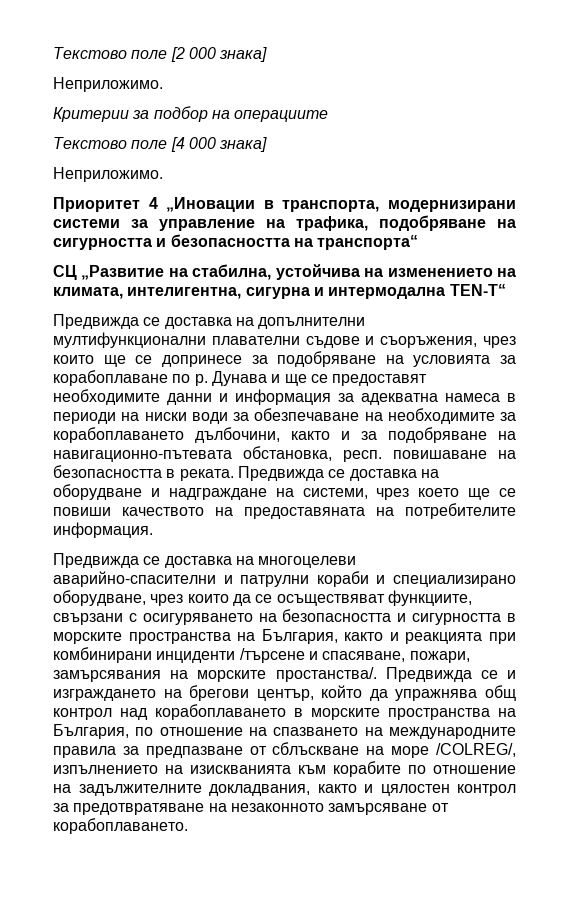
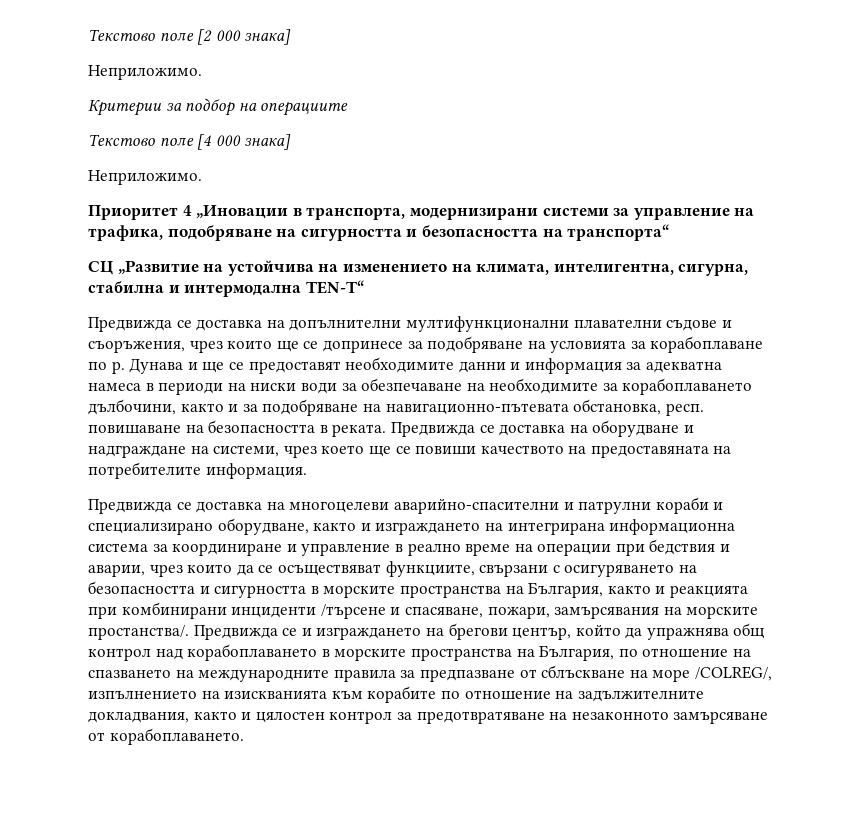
- СЦ „Развитие на стабилна, устойчива на изменението на климата, интелигентна, сигурна и интермодална TEN-T“
+ СЦ „Развитие на устойчива на изменението на климата, интелигентна, сигурна, стабилна и интермодална TEN-T“
- Предвижда се доставка на многоцелеви аварийно-спасителни и патрулни кораби и специализирано оборудване, чрез които да се осъществяват функциите, свързани с осигуряването на безопасността и сигурността в морските пространства на България, както и реакцията при комбинирани инциденти /търсене и спасяване, пожари, замърсявания на морските простанства/.
+ Предвижда се доставка на многоцелеви аварийно-спасителни и патрулни кораби и специализирано оборудване, както и изграждането на интегрирана информационна система за координиране и управление в реално време на операции при бедствия и аварии, чрез които да се осъществяват функциите, свързани с осигуряването на безопасността и сигурността в морските пространства на България, както и реакцията при комбинирани инциденти /търсене и спасяване, пожари, замърсявания на морските простанства/.

